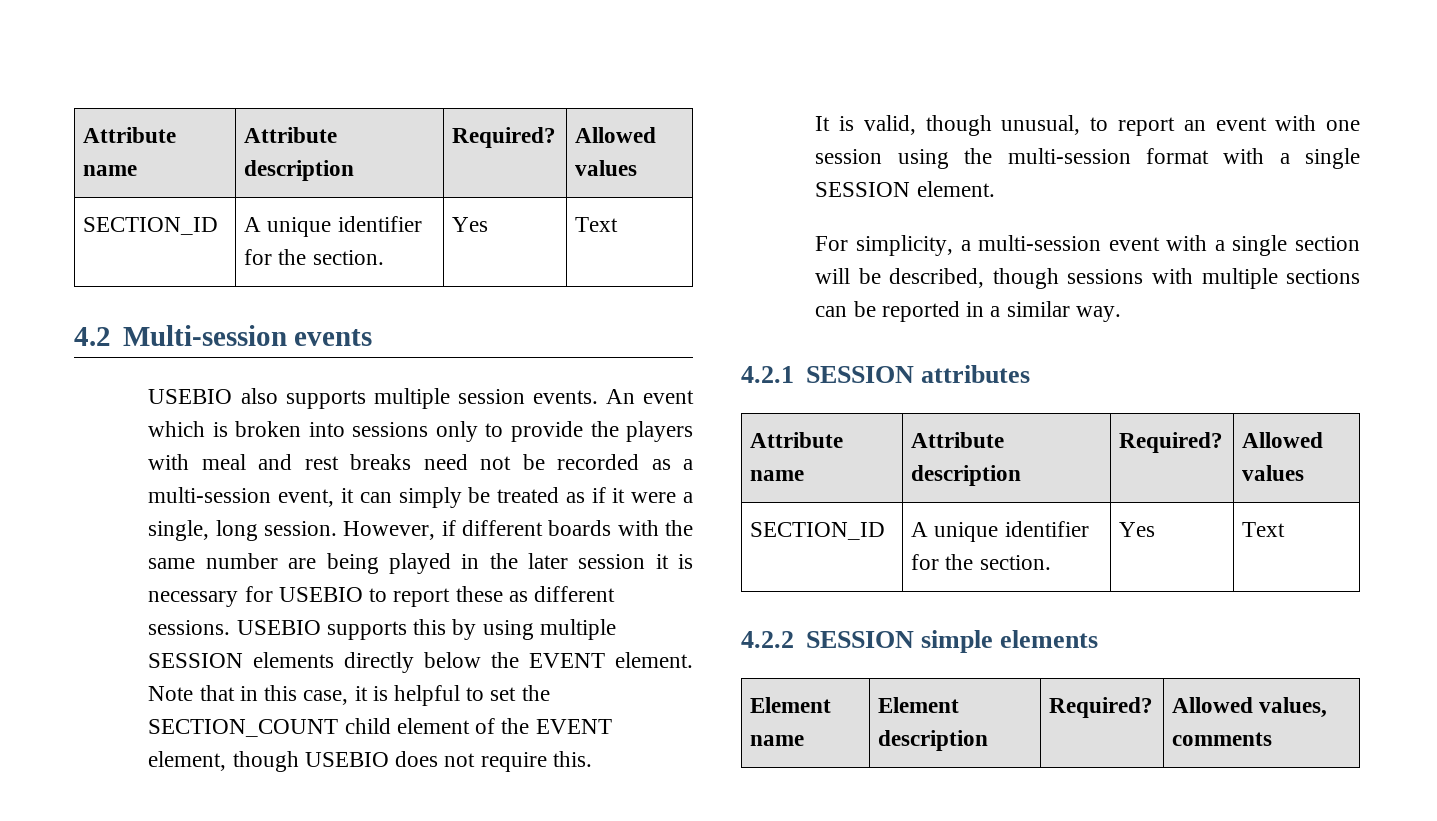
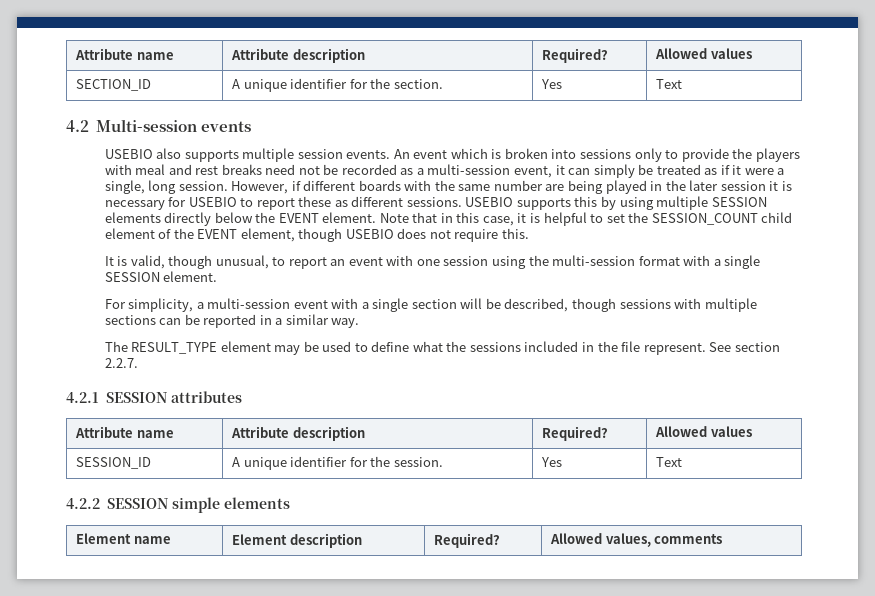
- Note that in this case, it is helpful to set the SECTION_COUNT child element of the EVENT element, though USEBIO does not require this.
+ Note that in this case, it is helpful to set the SESSION_COUNT child element of the EVENT element, though USEBIO does not require this.
+ The RESULT_TYPE element may be used to define what the sessions included in the file represent. See section 2.2.7.
  4.2.1 SESSION attributes
  Attribute name | Attribute description | Required? | Allowed values
- SECTION_ID | A unique identifier for the section. | Yes | Text
+ SESSION_ID | A unique identifier for the session. | Yes | Text

